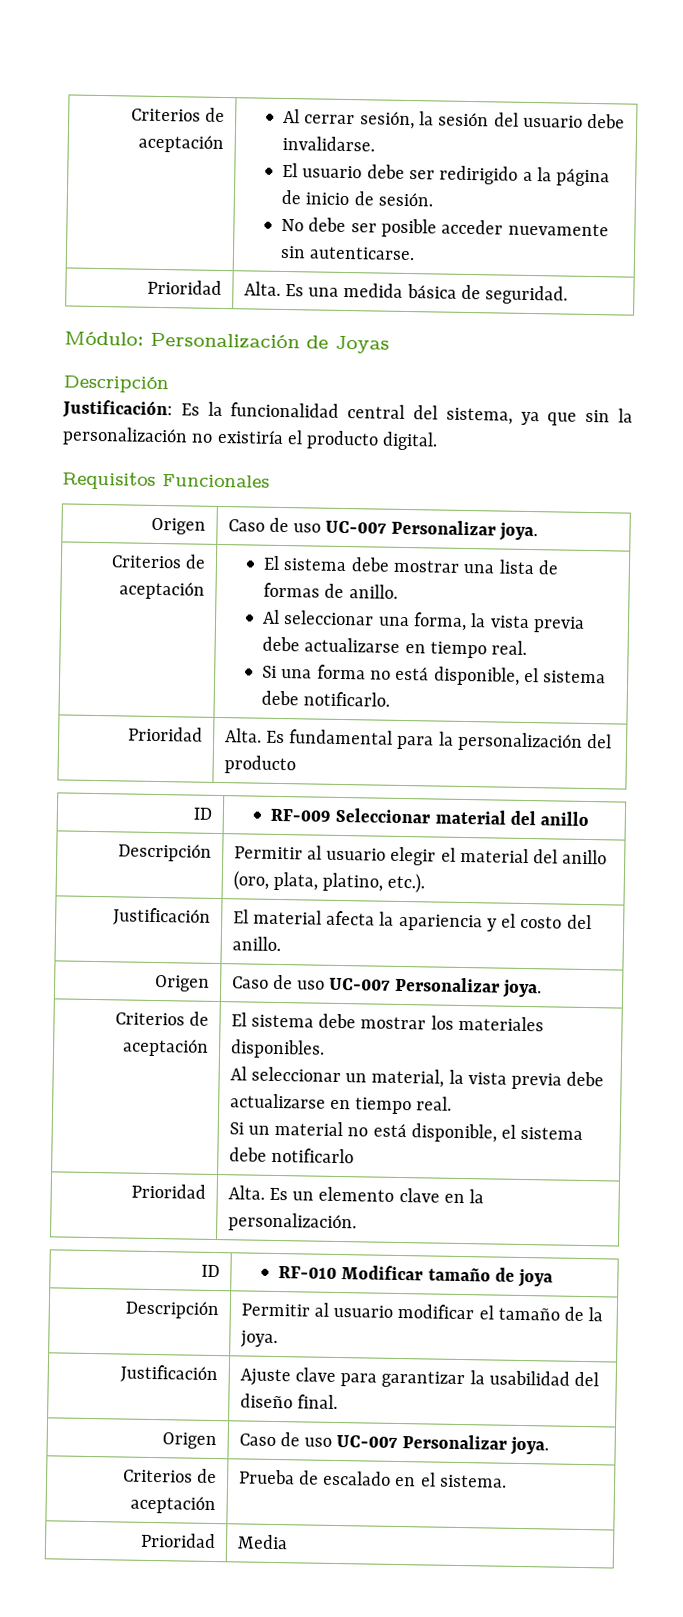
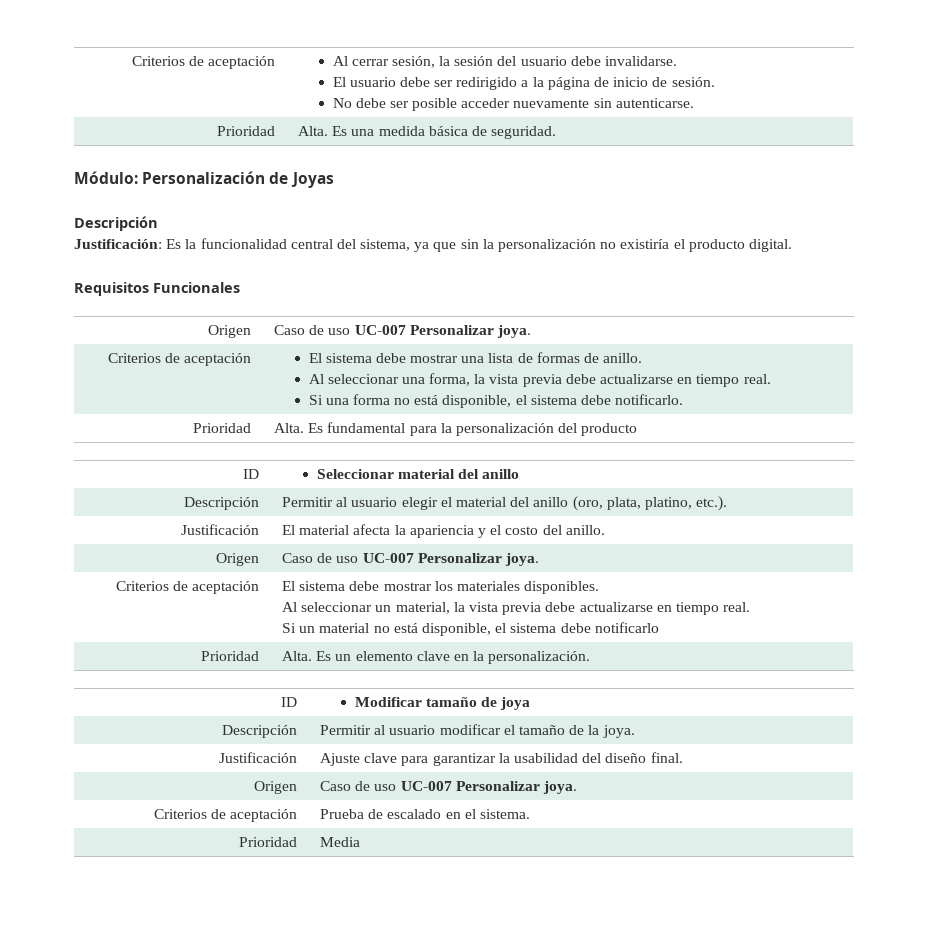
- ID | RF-009 Seleccionar material del anillo
+ ID | Seleccionar material del anillo
- ID | RF-010 Modificar tamaño de joya
+ ID | Modificar tamaño de joya

